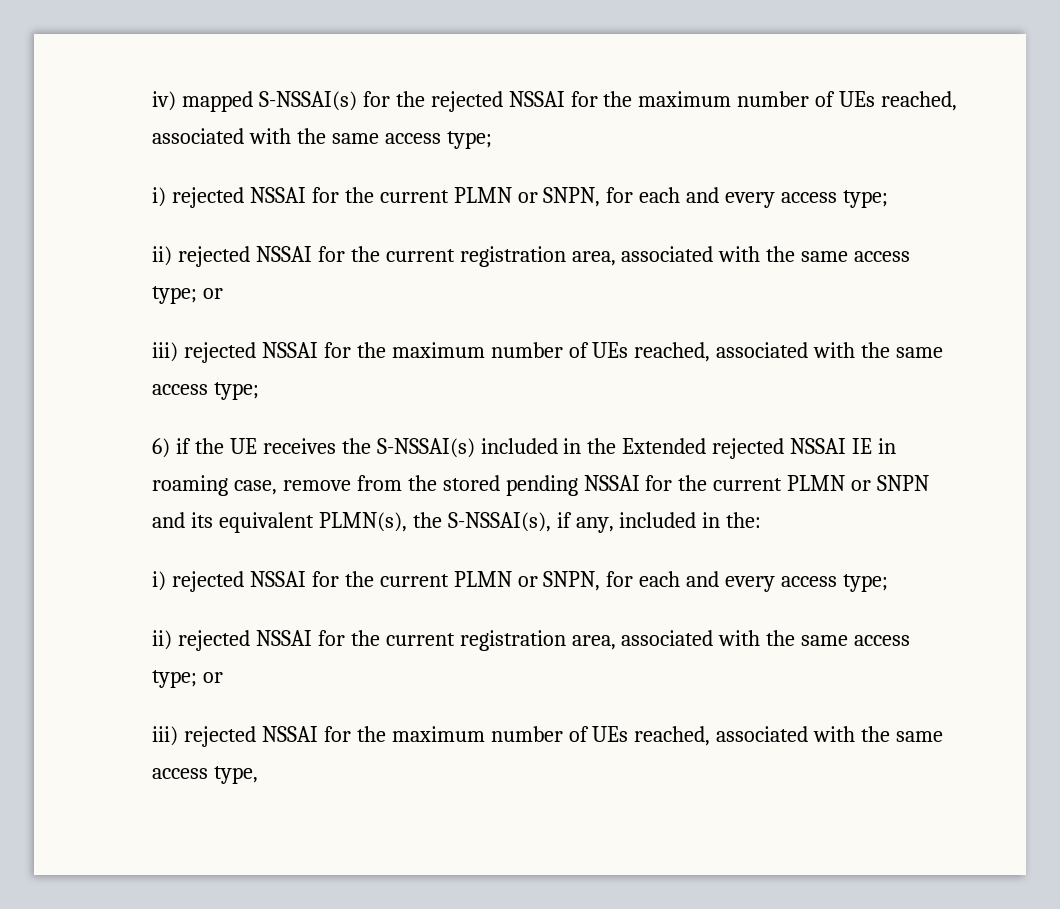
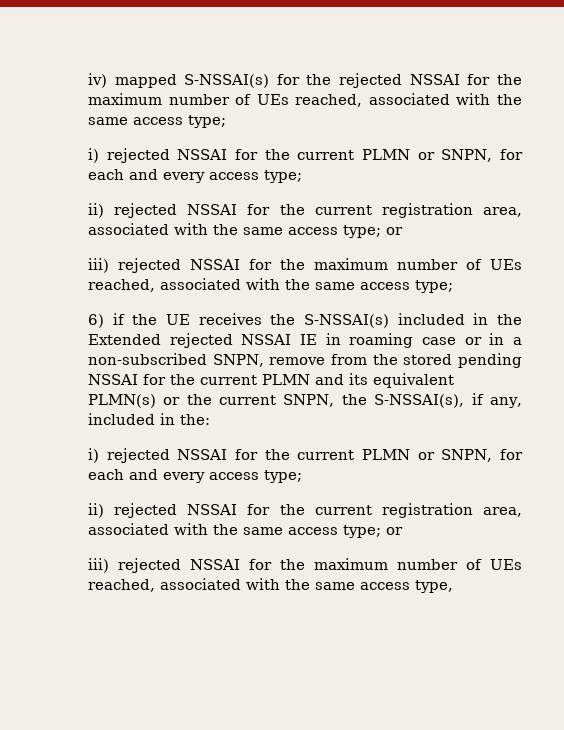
- 6) if the UE receives the S-NSSAI(s) included in the Extended rejected NSSAI IE in roaming case, remove from the stored pending NSSAI for the current PLMN or SNPN and its equivalent PLMN(s), the S-NSSAI(s), if any, included in the:
+ 6) if the UE receives the S-NSSAI(s) included in the Extended rejected NSSAI IE in roaming case or in a non-subscribed SNPN, remove from the stored pending NSSAI for the current PLMN and its equivalent PLMN(s) or the current SNPN, the S-NSSAI(s), if any, included in the:

